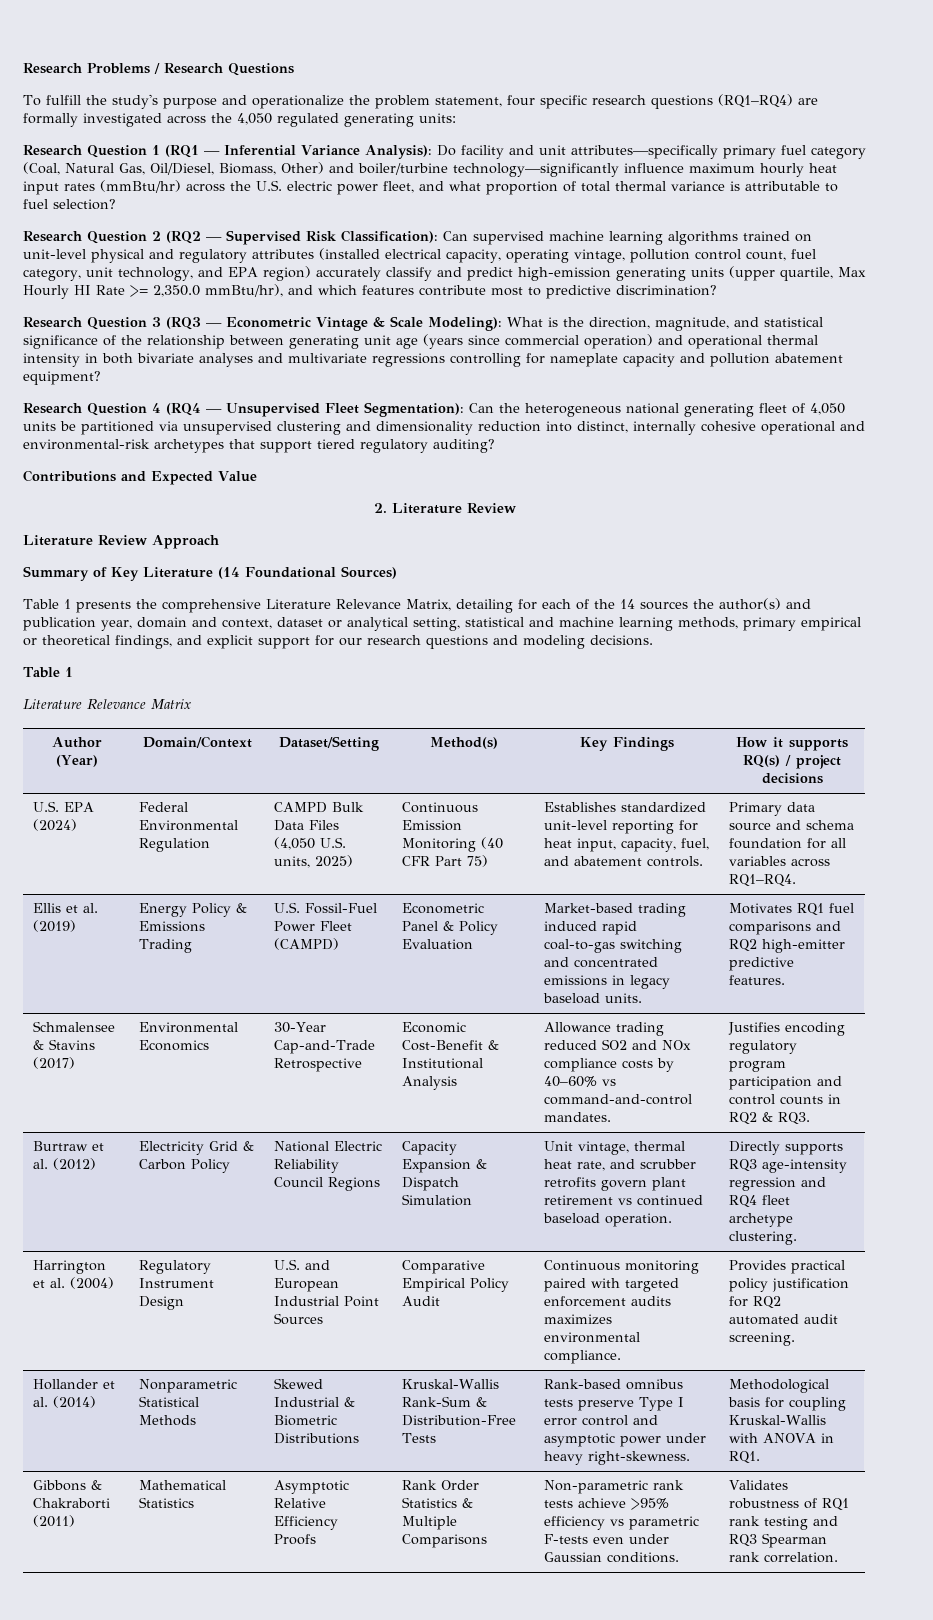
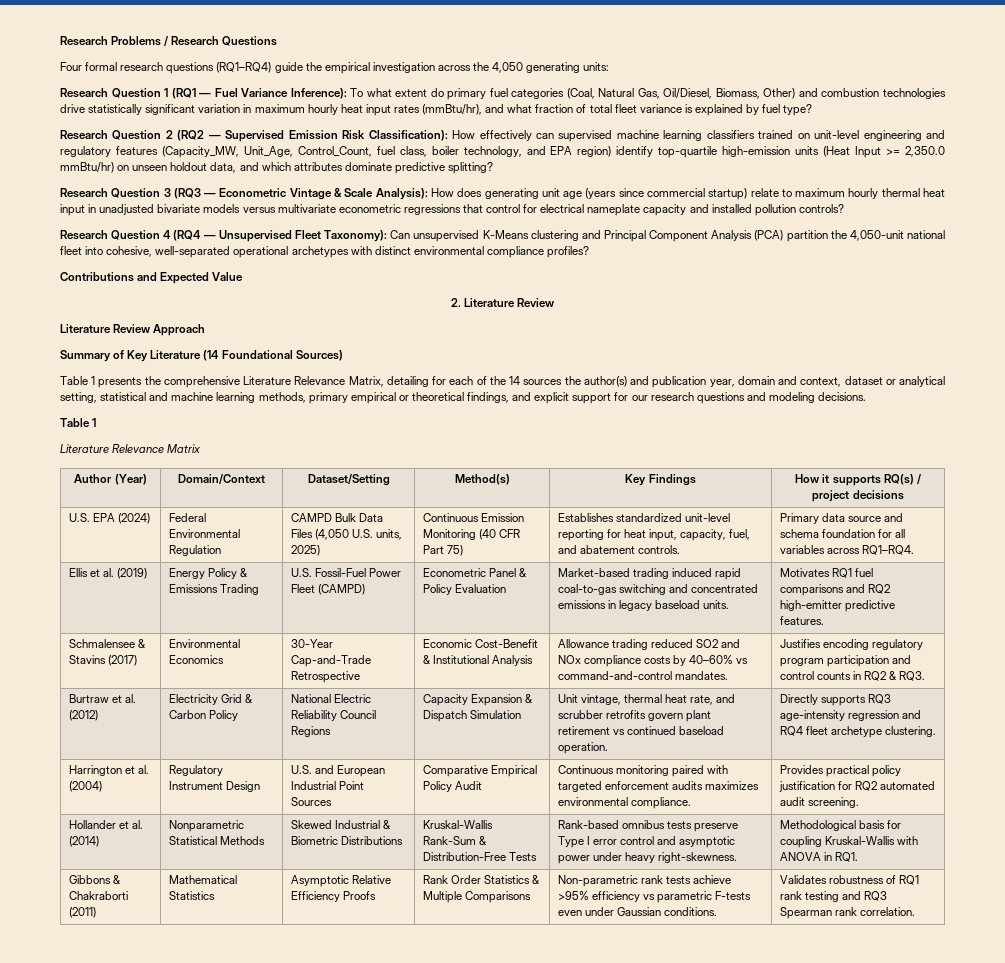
- To fulfill the study's purpose and operationalize the problem statement, four specific research questions (RQ1–RQ4) are formally investigated across the 4,050 regulated generating units:
+ Four formal research questions (RQ1–RQ4) guide the empirical investigation across the 4,050 generating units:
- Research Question 1 (RQ1 — Inferential Variance Analysis): Do facility and unit attributes—specifically primary fuel category (Coal, Natural Gas, Oil/Diesel, Biomass, Other) and boiler/turbine technology—significantly influence maximum hourly heat input rates (mmBtu/hr) across the U.S. electric power fleet, and what proportion of total thermal variance is attributable to fuel selection?
+ Research Question 1 (RQ1 — Fuel Variance Inference): To what extent do primary fuel categories (Coal, Natural Gas, Oil/Diesel, Biomass, Other) and combustion technologies drive statistically significant variation in maximum hourly heat input rates (mmBtu/hr), and what fraction of total fleet variance is explained by fuel type?
- Research Question 2 (RQ2 — Supervised Risk Classification): Can supervised machine learning algorithms trained on unit-level physical and regulatory attributes (installed electrical capacity, operating vintage, pollution control count, fuel category, unit technology, and EPA region) accurately classify and predict high-emission generating units (upper quartile, Max Hourly HI Rate >= 2,350.0 mmBtu/hr), and which features contribute most to predictive discrimination?
+ Research Question 2 (RQ2 — Supervised Emission Risk Classification): How effectively can supervised machine learning classifiers trained on unit-level engineering and regulatory features (Capacity_MW, Unit_Age, Control_Count, fuel class, boiler technology, and EPA region) identify top-quartile high-emission units (Heat Input >= 2,350.0 mmBtu/hr) on unseen holdout data, and which attributes dominate predictive splitting?
- Research Question 3 (RQ3 — Econometric Vintage & Scale Modeling): What is the direction, magnitude, and statistical significance of the relationship between generating unit age (years since commercial operation) and operational thermal intensity in both bivariate analyses and multivariate regressions controlling for nameplate capacity and pollution abatement equipment?
+ Research Question 3 (RQ3 — Econometric Vintage & Scale Analysis): How does generating unit age (years since commercial startup) relate to maximum hourly thermal heat input in unadjusted bivariate models versus multivariate econometric regressions that control for electrical nameplate capacity and installed pollution controls?
- Research Question 4 (RQ4 — Unsupervised Fleet Segmentation): Can the heterogeneous national generating fleet of 4,050 units be partitioned via unsupervised clustering and dimensionality reduction into distinct, internally cohesive operational and environmental-risk archetypes that support tiered regulatory auditing?
+ Research Question 4 (RQ4 — Unsupervised Fleet Taxonomy): Can unsupervised K-Means clustering and Principal Component Analysis (PCA) partition the 4,050-unit national fleet into cohesive, well-separated operational archetypes with distinct environmental compliance profiles?

